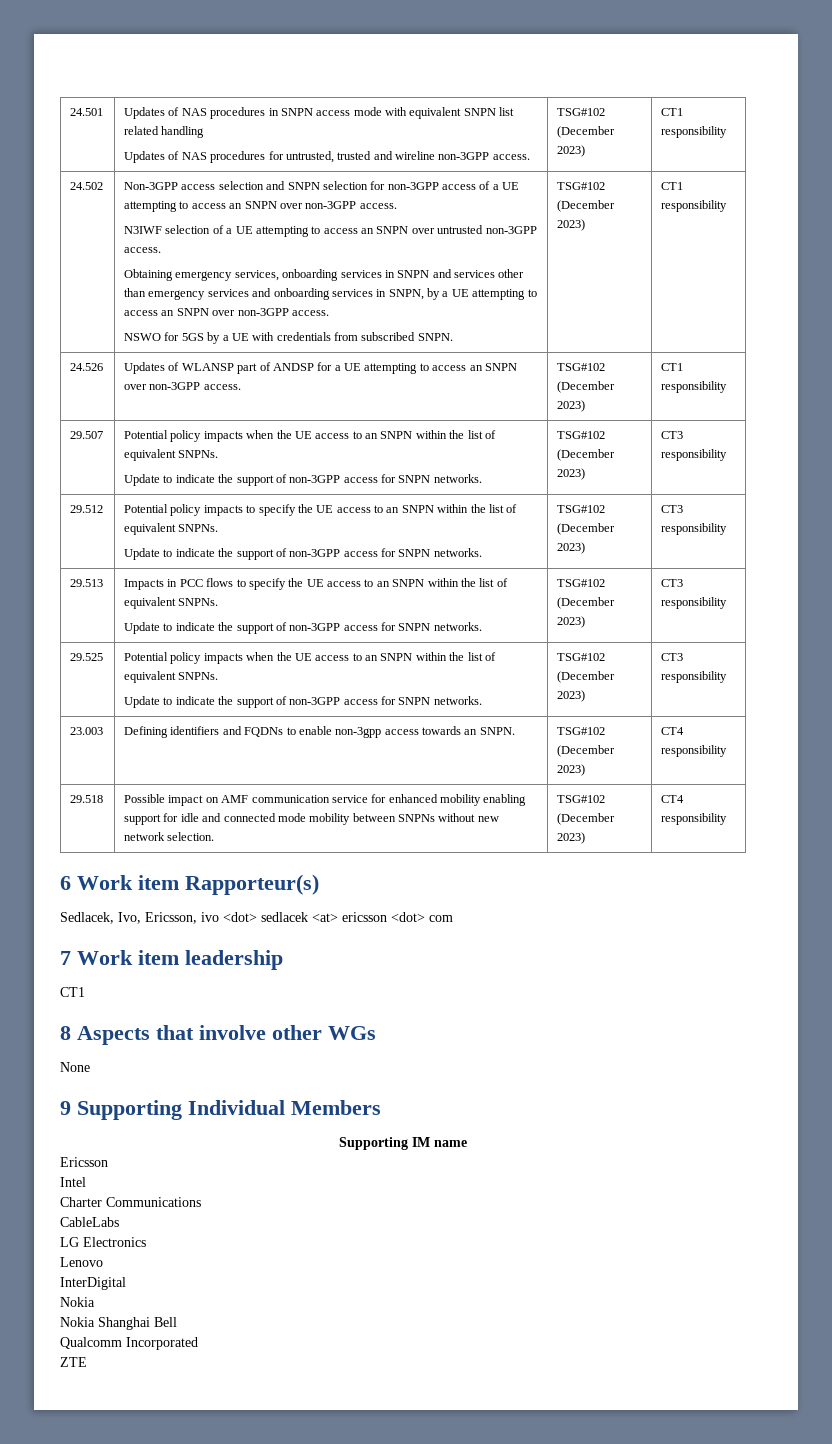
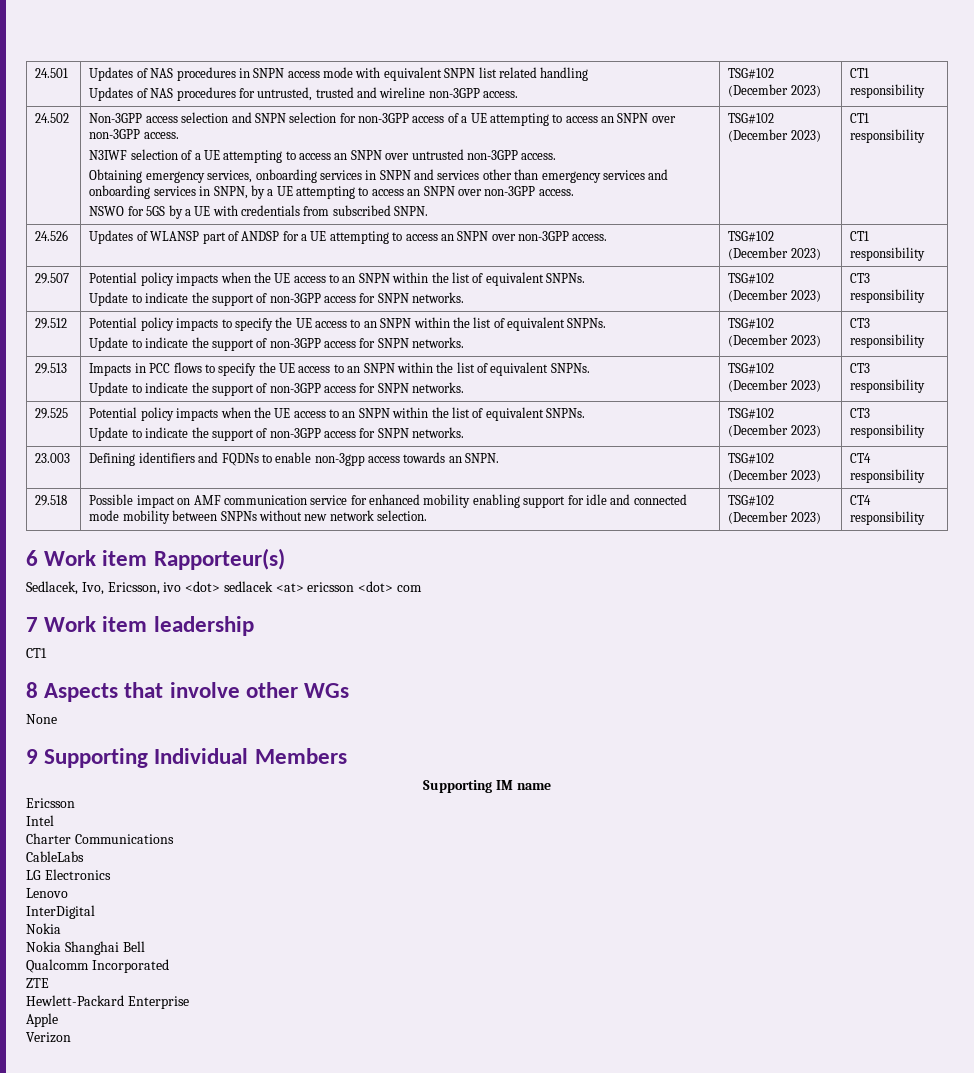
+ Hewlett-Packard Enterprise
+ Apple
+ Verizon

